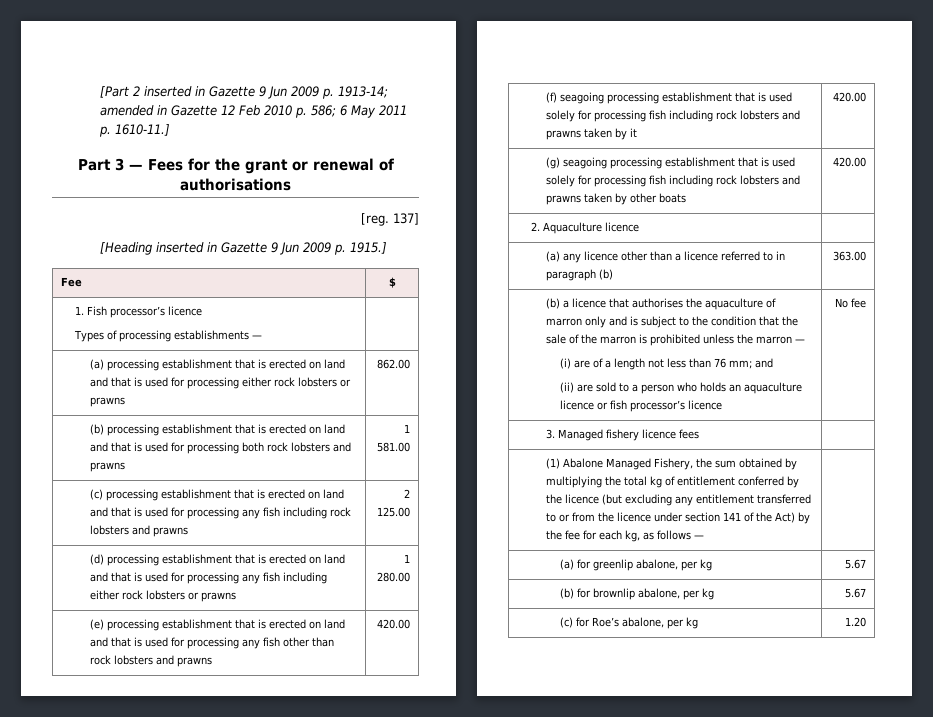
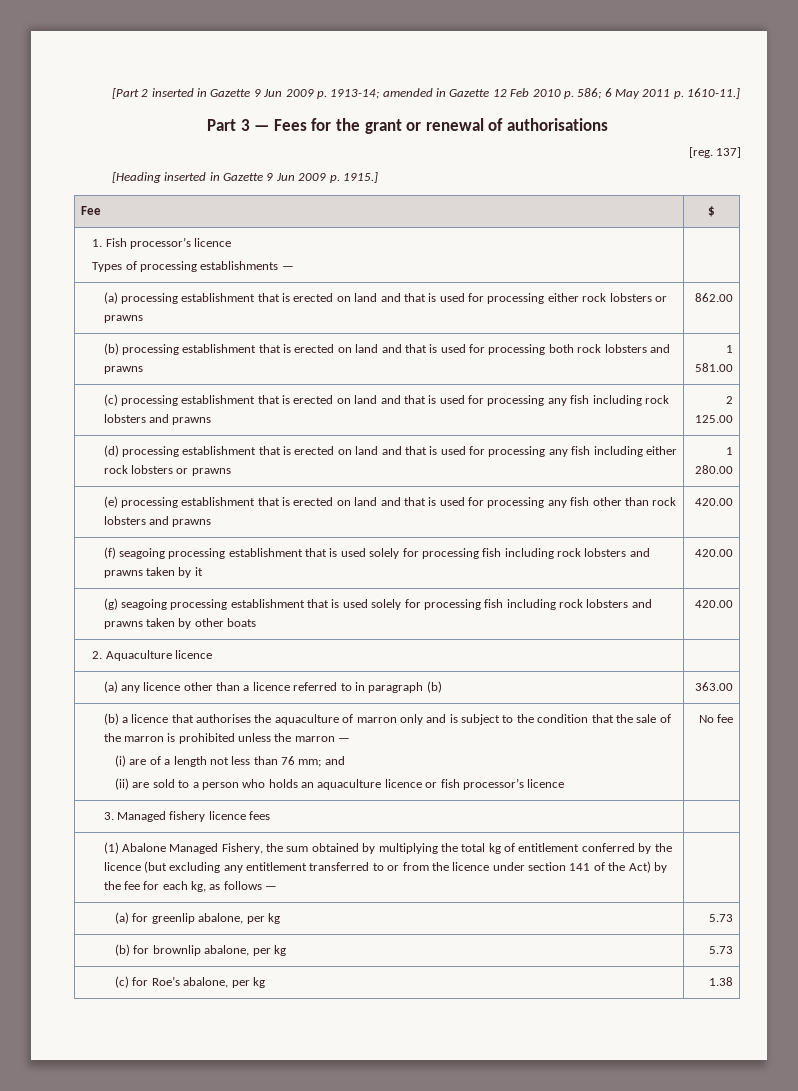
- (a) for greenlip abalone, per kg | 5.67
+ (a) for greenlip abalone, per kg | 5.73
- (b) for brownlip abalone, per kg | 5.67
+ (b) for brownlip abalone, per kg | 5.73
- (c) for Roe’s abalone, per kg | 1.20
+ (c) for Roe’s abalone, per kg | 1.38

